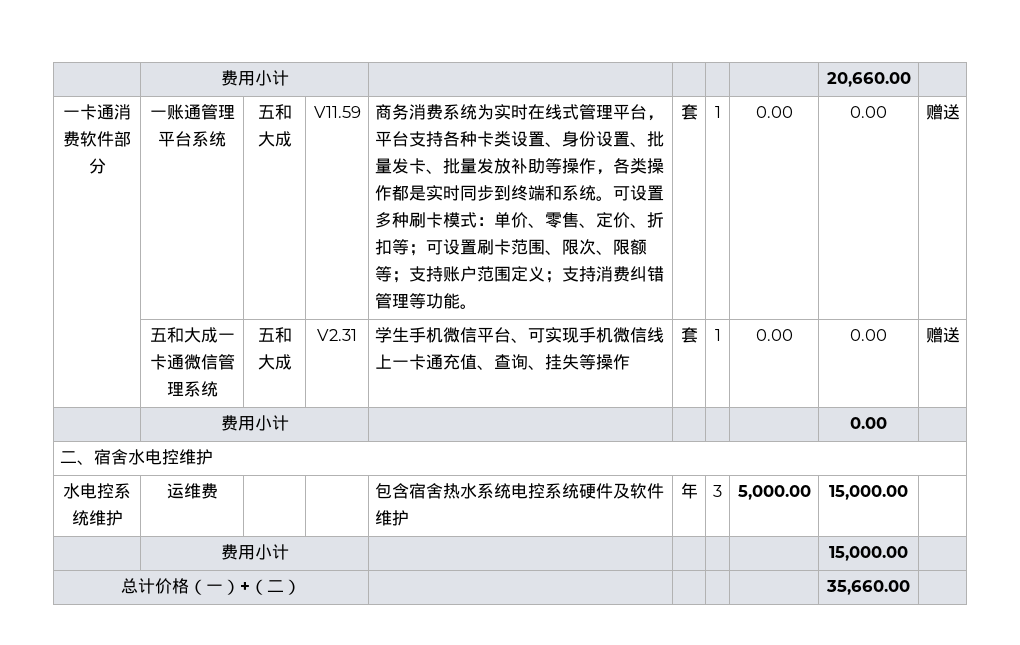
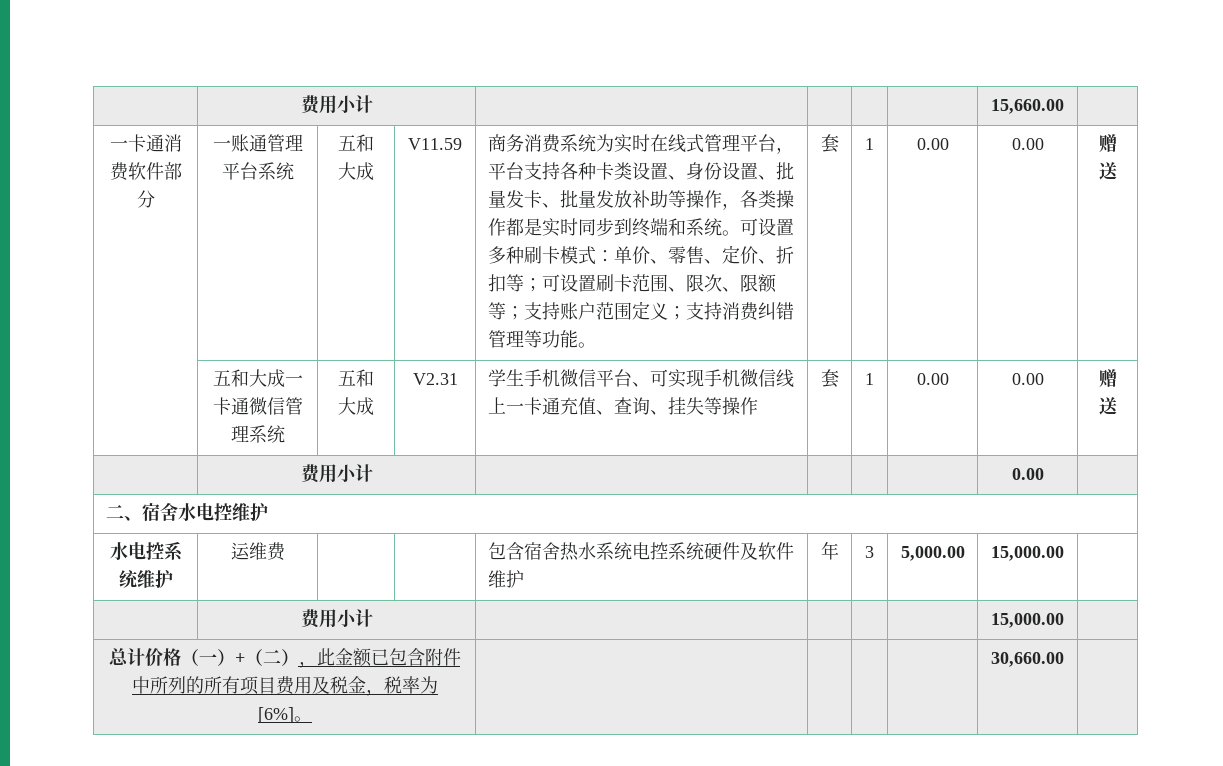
- | 费用小计 | | | | | 20,660.00 |
+ | 费用小计 | | | | | 15,660.00 |
- 总计价格（一）+（二） | | | | | 35,660.00 |
+ 总计价格（一）+（二），此金额已包含附件中所列的所有项目费用及税金，税率为[6%]。 | | | | | 30,660.00 |

